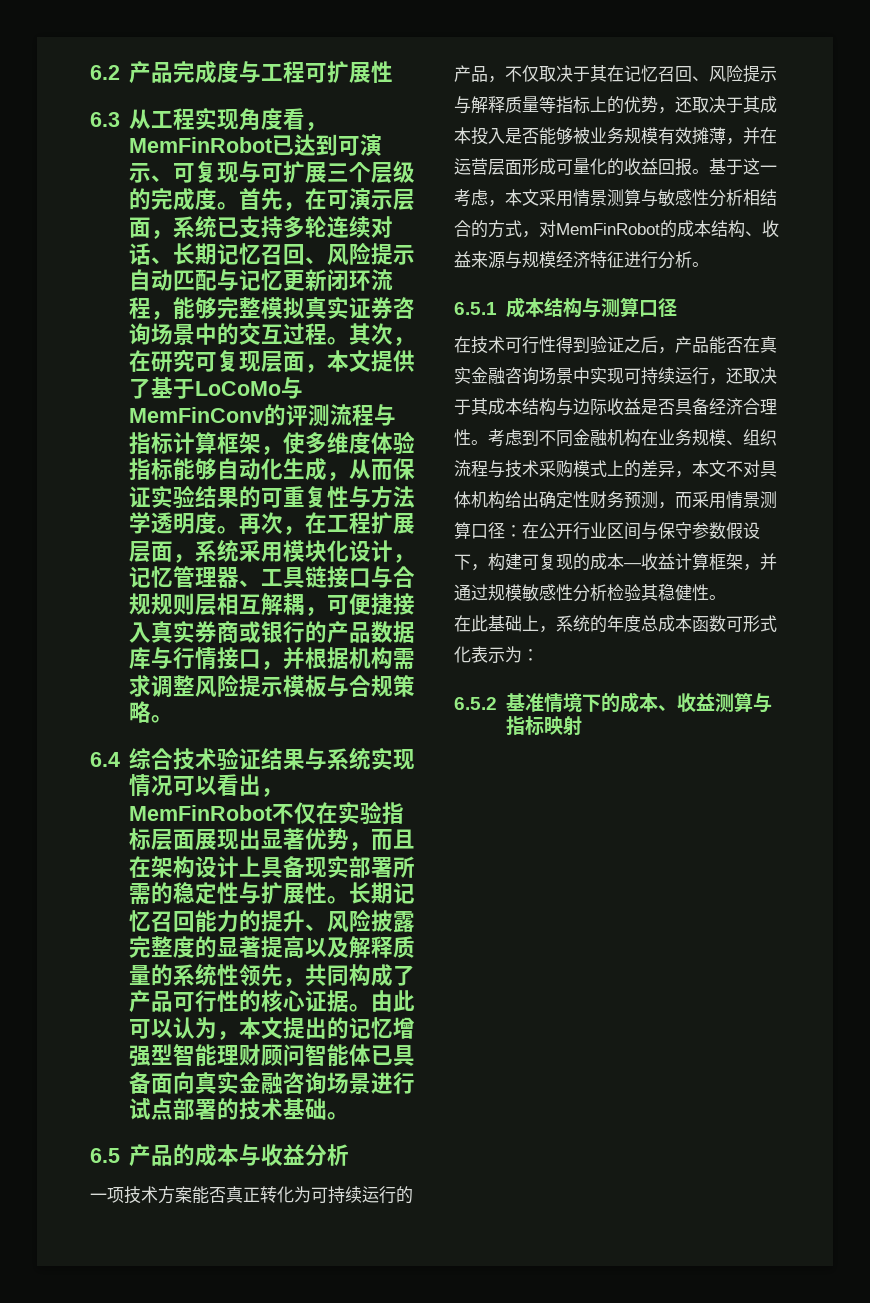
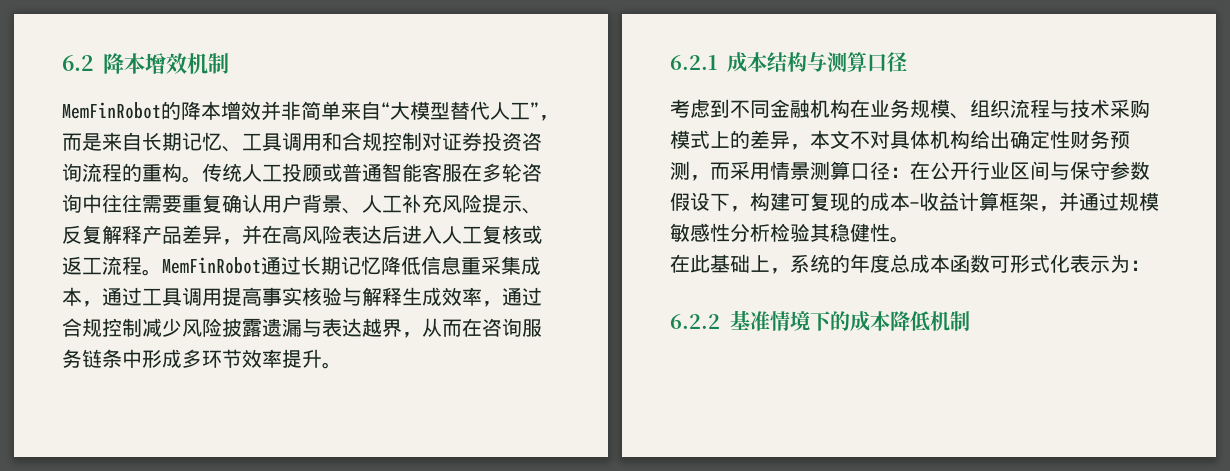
- 6.2产品完成度与工程可扩展性
- 6.3从工程实现角度看，MemFinRobot已达到可演示、可复现与可扩展三个层级的完成度。首先，在可演示层面，系统已支持多轮连续对话、长期记忆召回、风险提示自动匹配与记忆更新闭环流程，能够完整模拟真实证券咨询场景中的交互过程。其次，在研究可复现层面，本文提供了基于LoCoMo与MemFinConv的评测流程与指标计算框架，使多维度体验指标能够自动化生成，从而保证实验结果的可重复性与方法学透明度。再次，在工程扩展层面，系统采用模块化设计，记忆管理器、工具链接口与合规规则层相互解耦，可便捷接入真实券商或银行的产品数据库与行情接口，并根据机构需求调整风险提示模板与合规策略。
- 6.4综合技术验证结果与系统实现情况可以看出，MemFinRobot不仅在实验指标层面展现出显著优势，而且在架构设计上具备现实部署所需的稳定性与扩展性。长期记忆召回能力的提升、风险披露完整度的显著提高以及解释质量的系统性领先，共同构成了产品可行性的核心证据。由此可以认为，本文提出的记忆增强型智能理财顾问智能体已具备面向真实金融咨询场景进行试点部署的技术基础。
- 6.5产品的成本与收益分析
- 一项技术方案能否真正转化为可持续运行的产品，不仅取决于其在记忆召回、风险提示与解释质量等指标上的优势，还取决于其成本投入是否能够被业务规模有效摊薄，并在运营层面形成可量化的收益回报。基于这一考虑，本文采用情景测算与敏感性分析相结合的方式，对MemFinRobot的成本结构、收益来源与规模经济特征进行分析。
- 6.5.1成本结构与测算口径
+ 6.2降本增效机制
+ MemFinRobot的降本增效并非简单来自“大模型替代人工”，而是来自长期记忆、工具调用和合规控制对证券投资咨询流程的重构。传统人工投顾或普通智能客服在多轮咨询中往往需要重复确认用户背景、人工补充风险提示、反复解释产品差异，并在高风险表达后进入人工复核或返工流程。MemFinRobot通过长期记忆降低信息重采集成本，通过工具调用提高事实核验与解释生成效率，通过合规控制减少风险披露遗漏与表达越界，从而在咨询服务链条中形成多环节效率提升。
+ 6.2.1成本结构与测算口径
- 在技术可行性得到验证之后，产品能否在真实金融咨询场景中实现可持续运行，还取决于其成本结构与边际收益是否具备经济合理性。
- 6.5.2基准情境下的成本、收益测算与指标映射
+ 6.2.2基准情境下的成本降低机制

